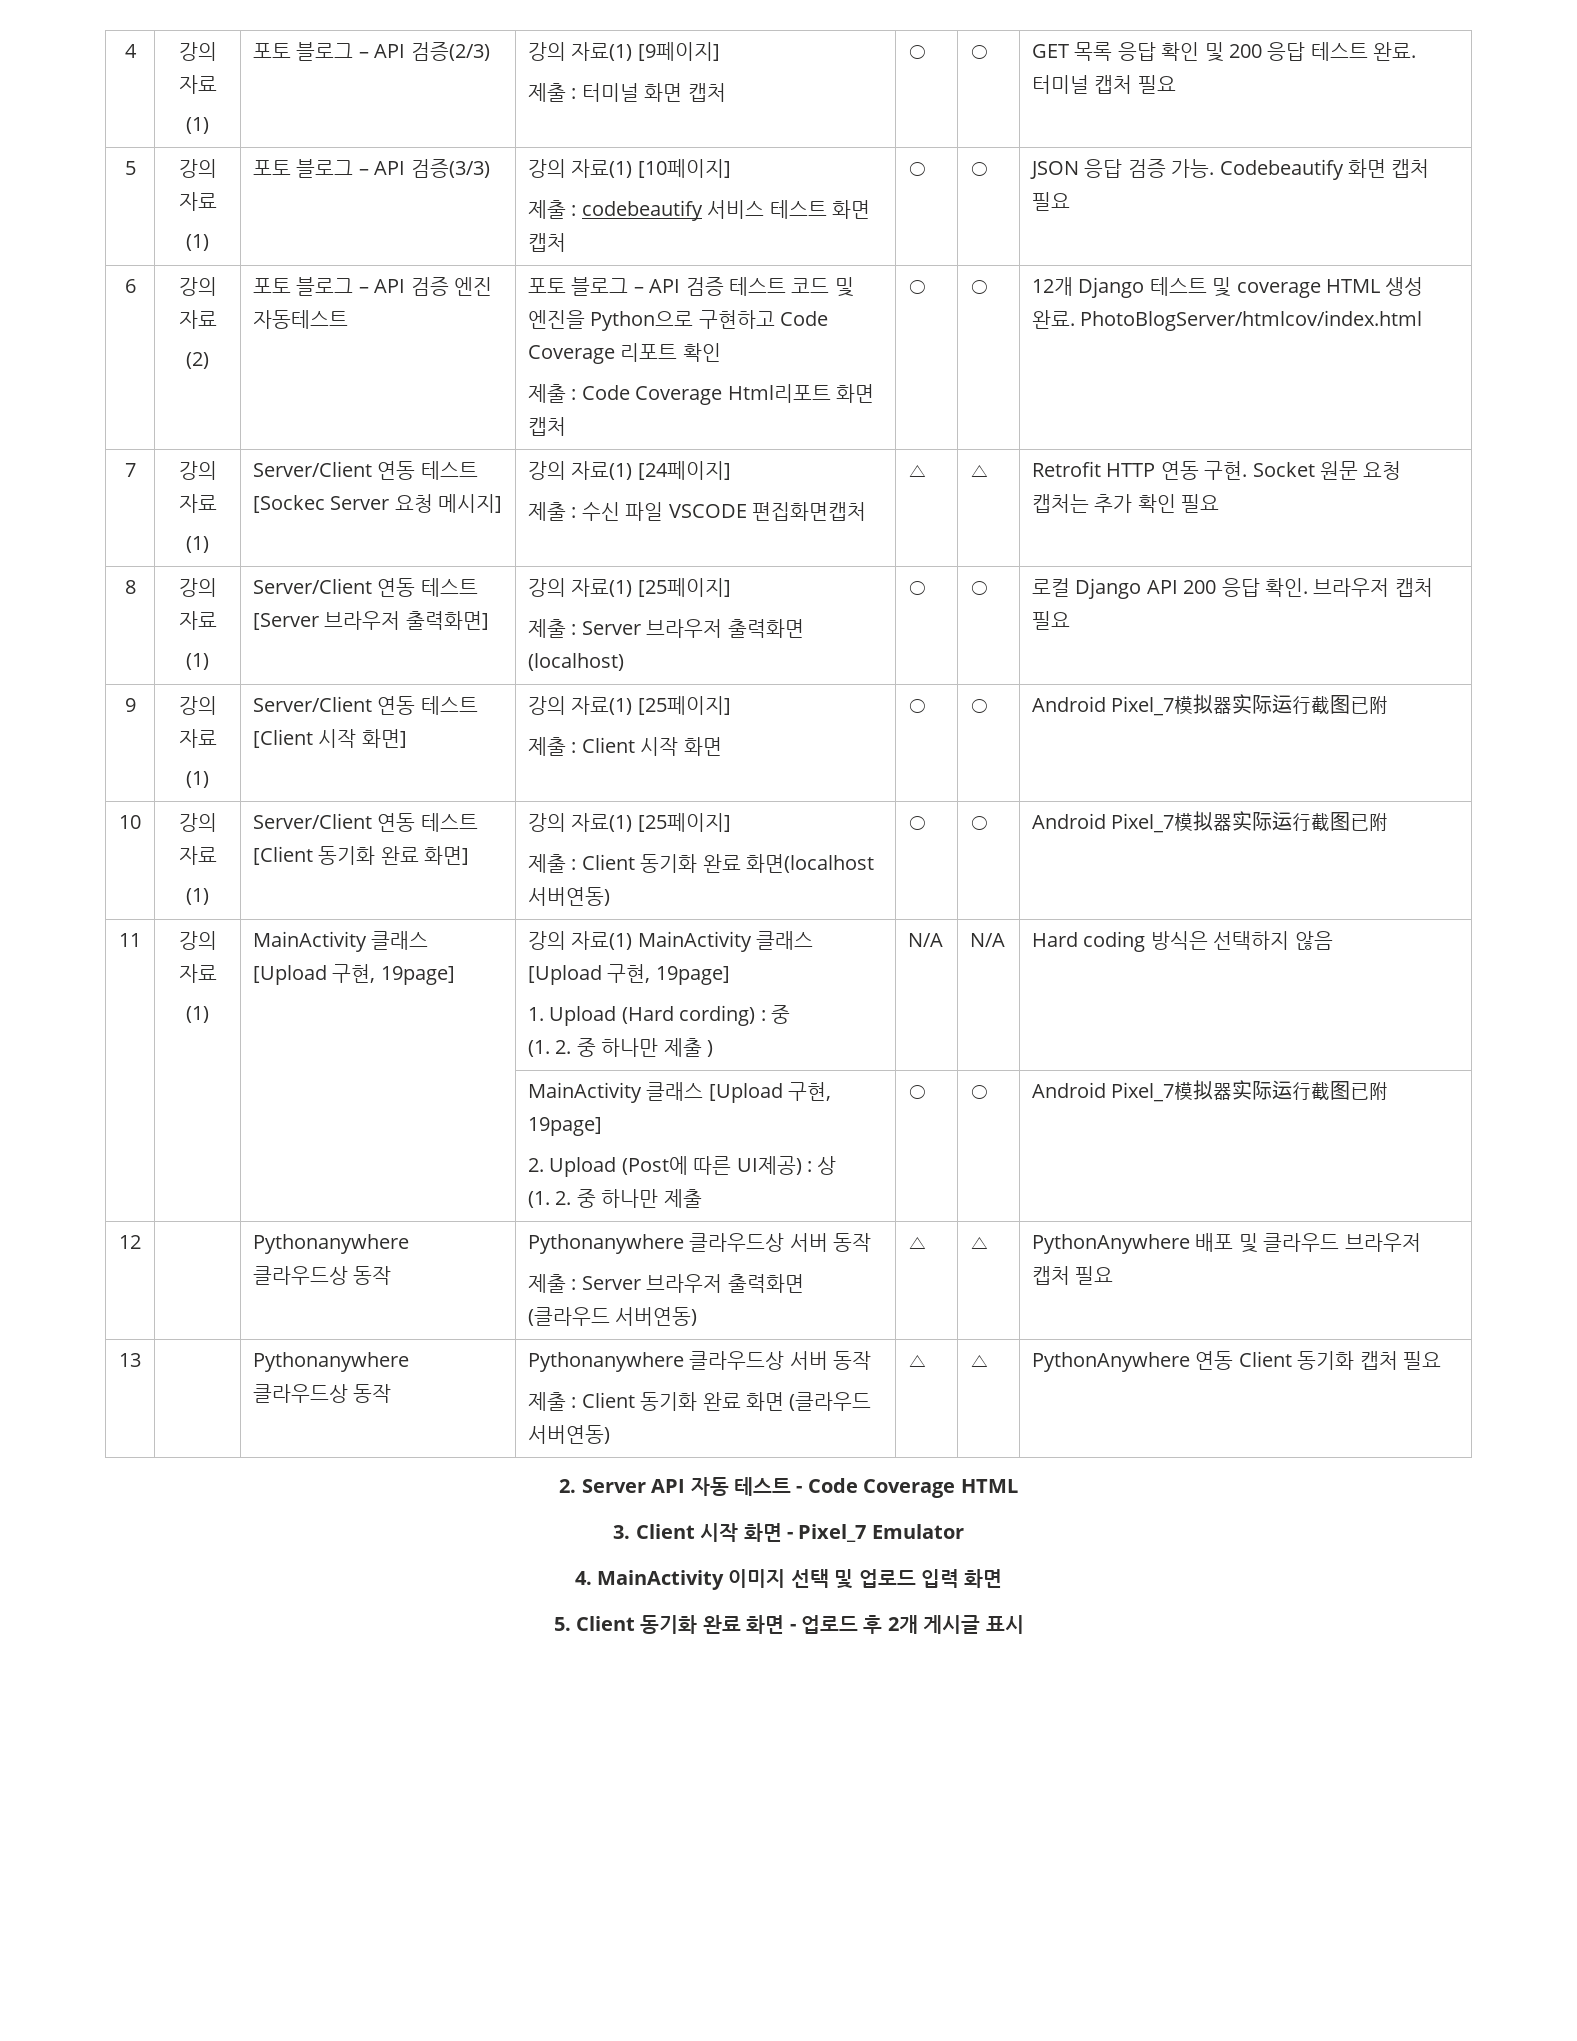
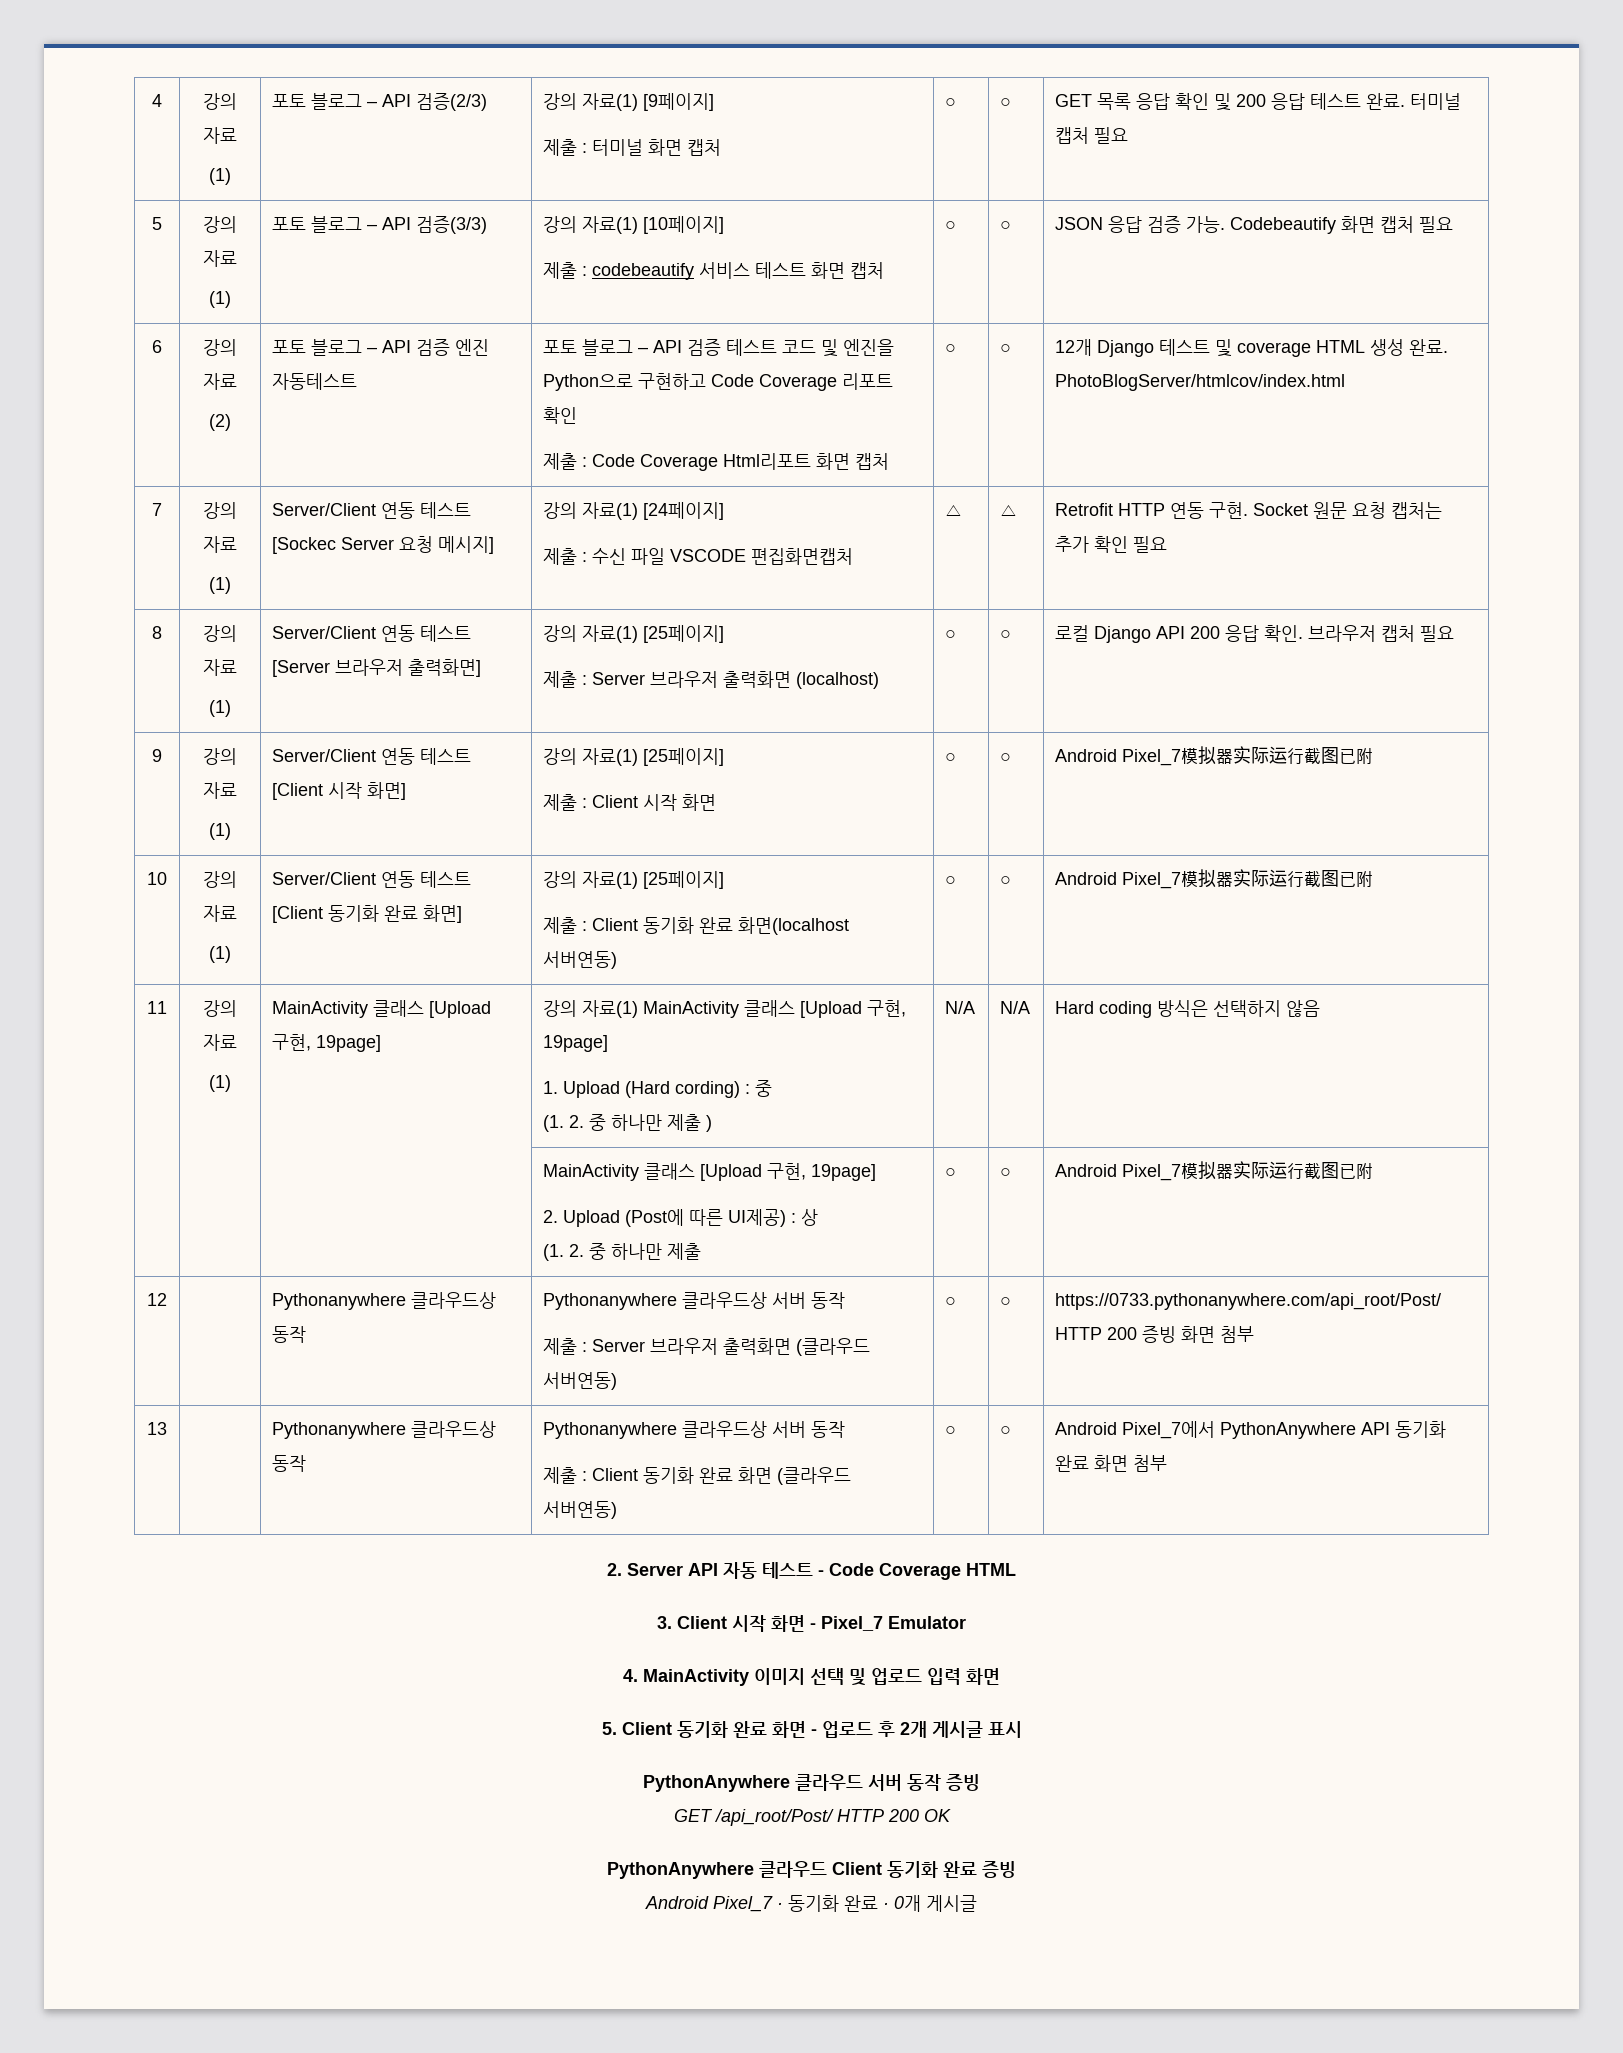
  12 | | Pythonanywhere 클라우드상 동작 | Pythonanywhere 클라우드상 서버 동작
- 제출 : Server 브라우저 출력화면 (클라우드 서버연동) | △ | △ | PythonAnywhere 배포 및 클라우드 브라우저 캡처 필요
+ 제출 : Server 브라우저 출력화면 (클라우드 서버연동) | ○ | ○ | https://0733.pythonanywhere.com/api_root/Post/ HTTP 200 증빙 화면 첨부
  13 | | Pythonanywhere 클라우드상 동작 | Pythonanywhere 클라우드상 서버 동작
- 제출 : Client 동기화 완료 화면 (클라우드 서버연동) | △ | △ | PythonAnywhere 연동 Client 동기화 캡처 필요
+ 제출 : Client 동기화 완료 화면 (클라우드 서버연동) | ○ | ○ | Android Pixel_7에서 PythonAnywhere API 동기화 완료 화면 첨부
+ PythonAnywhere 클라우드 서버 동작 증빙
+ GET /api_root/Post/ HTTP 200 OK
+ PythonAnywhere 클라우드 Client 동기화 완료 증빙
+ Android Pixel_7 · 동기화 완료 · 0개 게시글

